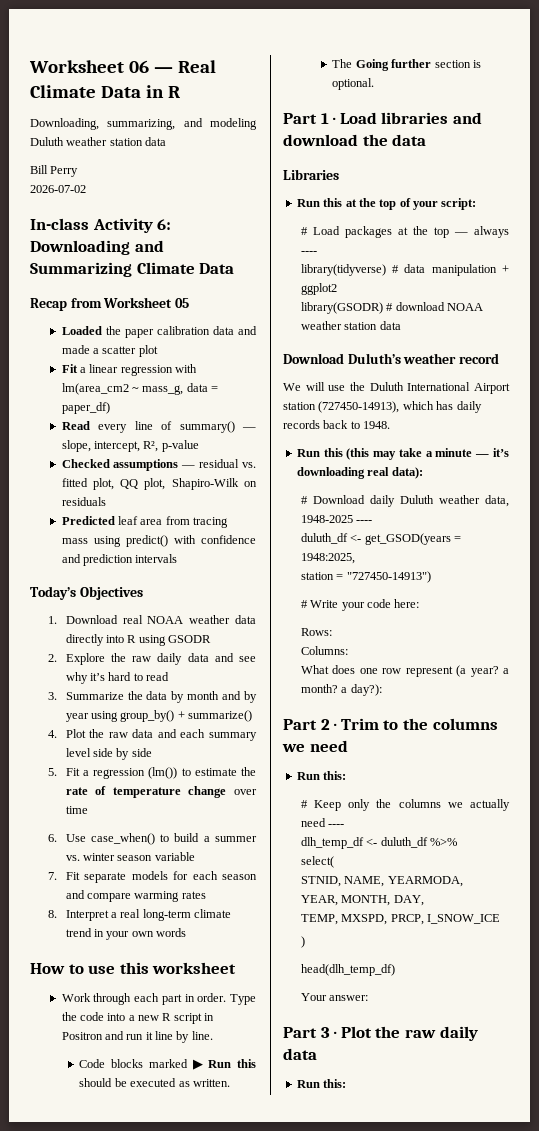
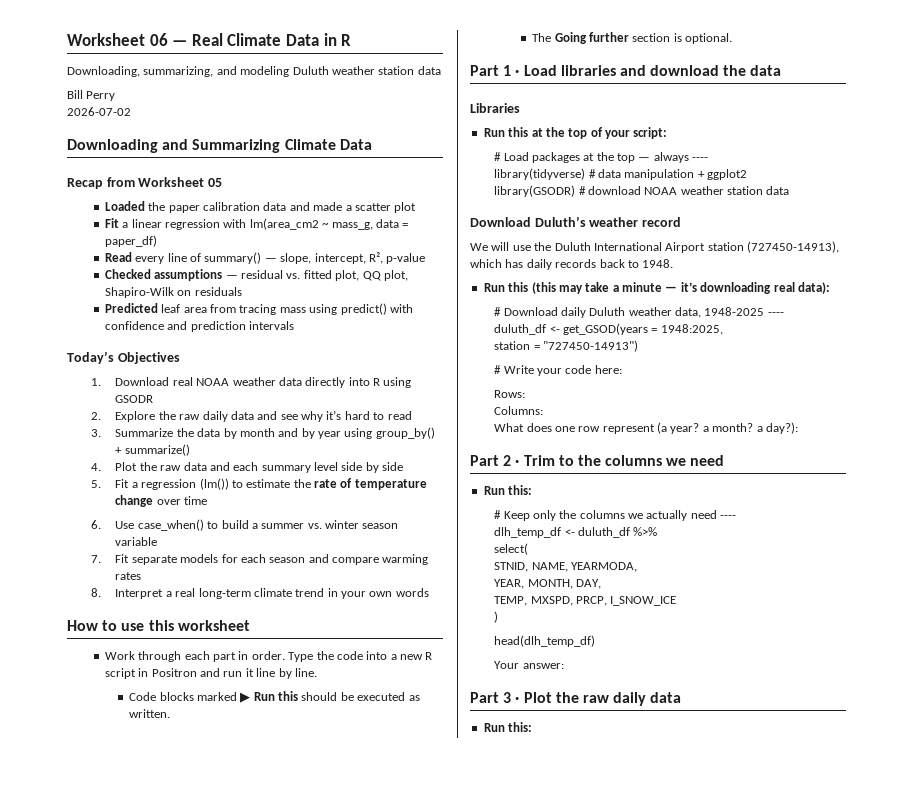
- In-class Activity 6: Downloading and Summarizing Climate Data
+ Downloading and Summarizing Climate Data

